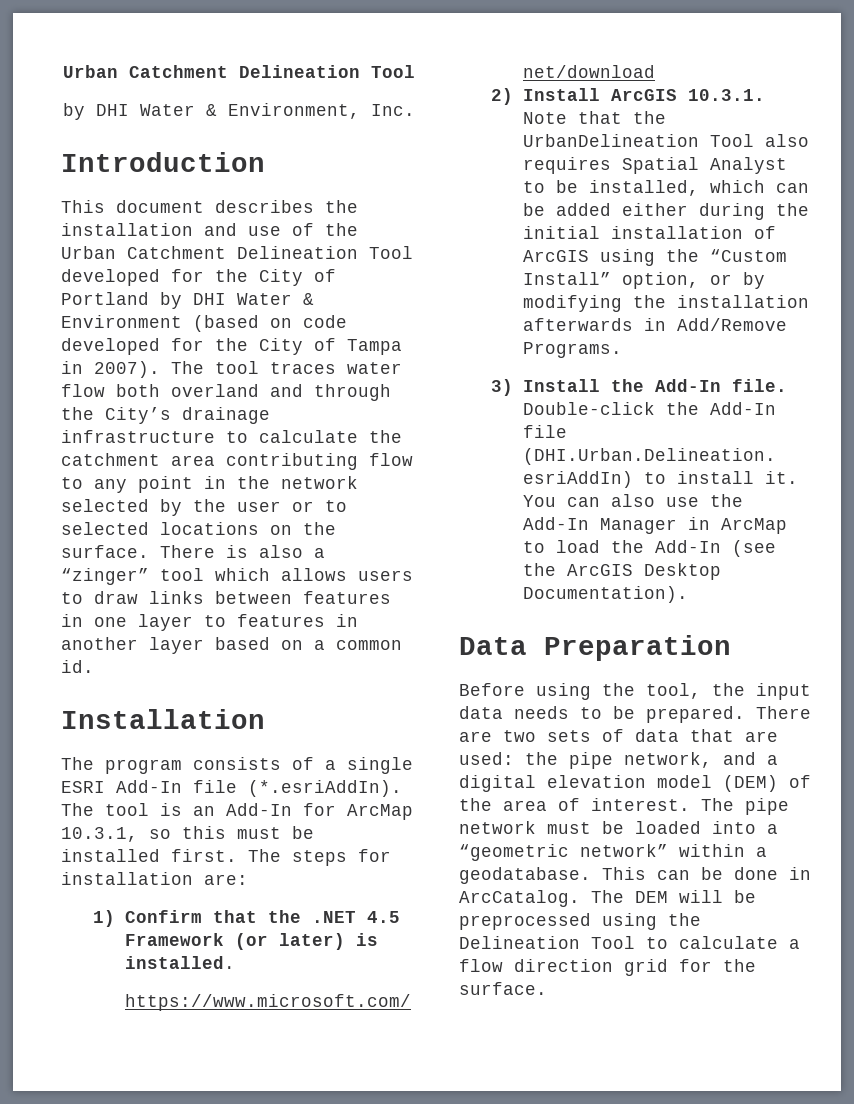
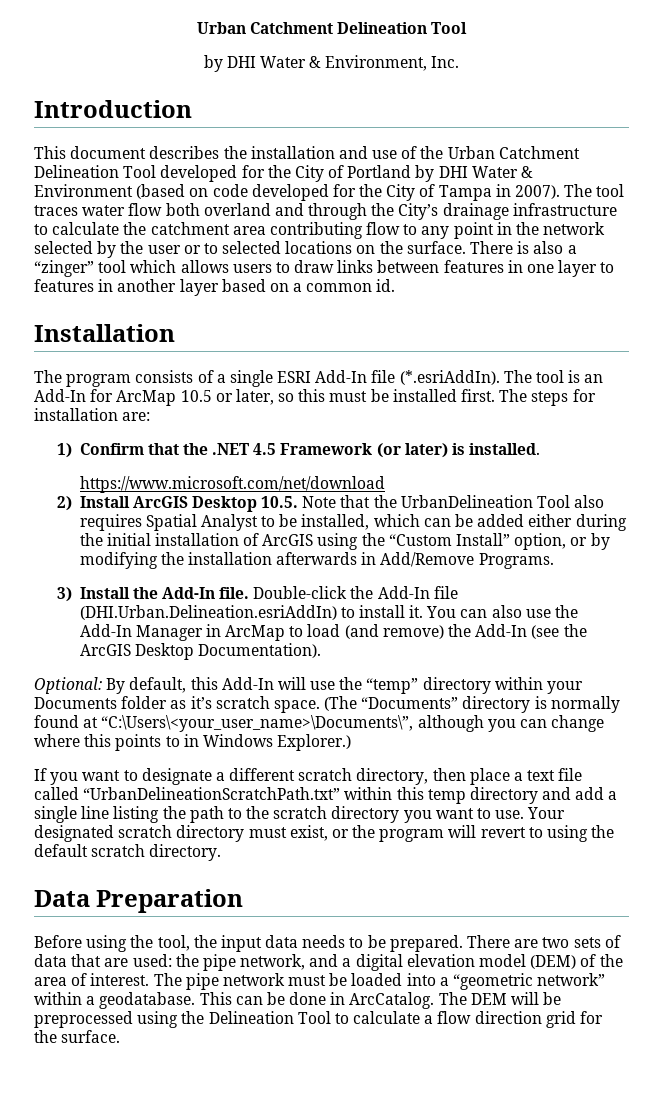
- The program consists of a single ESRI Add-In file (*.esriAddIn). The tool is an Add-In for ArcMap 10.3.1, so this must be installed first.
+ The program consists of a single ESRI Add-In file (*.esriAddIn). The tool is an Add-In for ArcMap 10.5 or later, so this must be installed first.
- 2) Install ArcGIS 10.3.1. Note that the UrbanDelineation Tool also requires Spatial Analyst to be installed, which can be added either during the initial installation of ArcGIS using the “Custom Install” option, or by modifying the installation afterwards in Add/Remove Programs.
+ 2) Install ArcGIS Desktop 10.5. Note that the UrbanDelineation Tool also requires Spatial Analyst to be installed, which can be added either during the initial installation of ArcGIS using the “Custom Install” option, or by modifying the installation afterwards in Add/Remove Programs.
- You can also use the Add-In Manager in ArcMap to load the Add-In (see the ArcGIS Desktop Documentation).
+ You can also use the Add-In Manager in ArcMap to load (and remove) the Add-In (see the ArcGIS Desktop Documentation).
+ Optional: By default, this Add-In will use the “temp” directory within your Documents folder as it’s scratch space. (The “Documents” directory is normally found at “C:\Users\<your_user_name>\Documents\”, although you can change where this points to in Windows Explorer.)
+ If you want to designate a different scratch directory, then place a text file called “UrbanDelineationScratchPath.txt” within this temp directory and add a single line listing the path to the scratch directory you want to use. Your designated scratch directory must exist, or the program will revert to using the default scratch directory.

